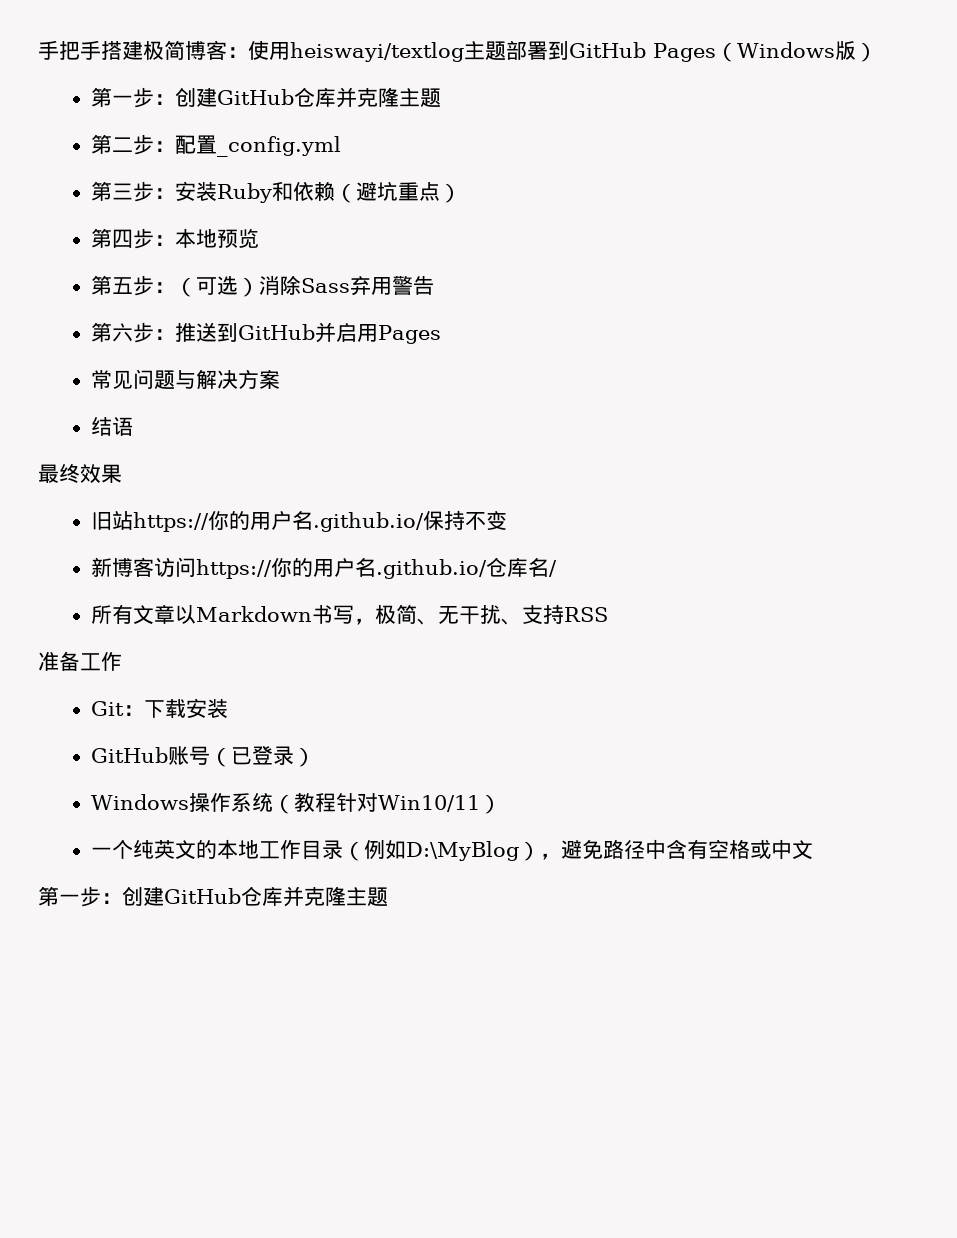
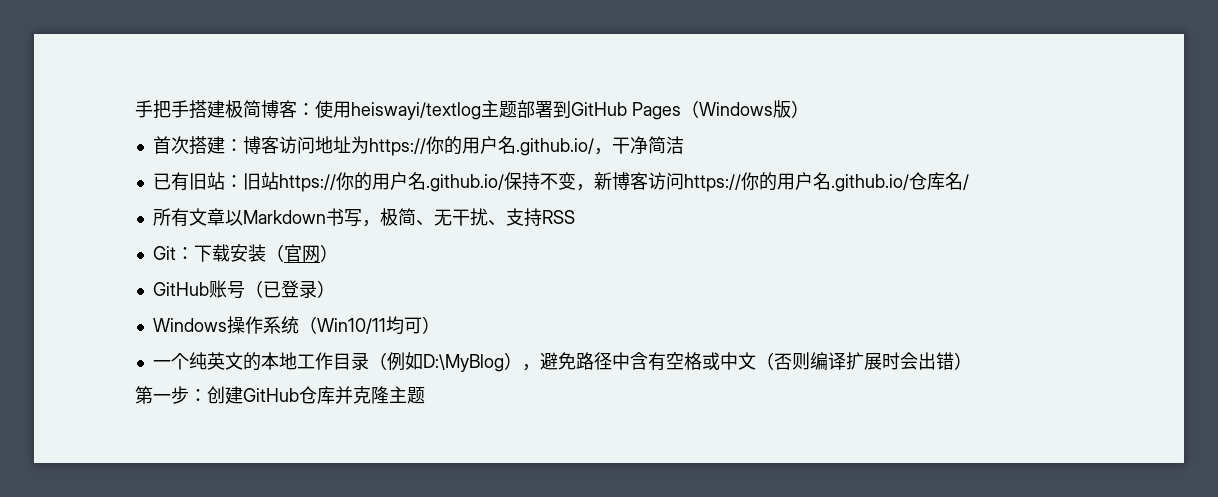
  手把手搭建极简博客：使用heiswayi/textlog主题部署到GitHub Pages（Windows版）
- 第一步：创建GitHub仓库并克隆主题
- 第二步：配置_config.yml
- 第三步：安装Ruby和依赖（避坑重点）
- 第四步：本地预览
- 第五步：（可选）消除Sass弃用警告
- 第六步：推送到GitHub并启用Pages
- 常见问题与解决方案
- 结语
- 最终效果
- 旧站https://你的用户名.github.io/保持不变
- 新博客访问https://你的用户名.github.io/仓库名/
+ 首次搭建：博客访问地址为https://你的用户名.github.io/，干净简洁
+ 已有旧站：旧站https://你的用户名.github.io/保持不变，新博客访问https://你的用户名.github.io/仓库名/
- 准备工作
- Git：下载安装
+ Git：下载安装（官网）
- Windows操作系统（教程针对Win10/11）
+ Windows操作系统（Win10/11均可）
- 一个纯英文的本地工作目录（例如D:\MyBlog），避免路径中含有空格或中文
+ 一个纯英文的本地工作目录（例如D:\MyBlog），避免路径中含有空格或中文（否则编译扩展时会出错）

